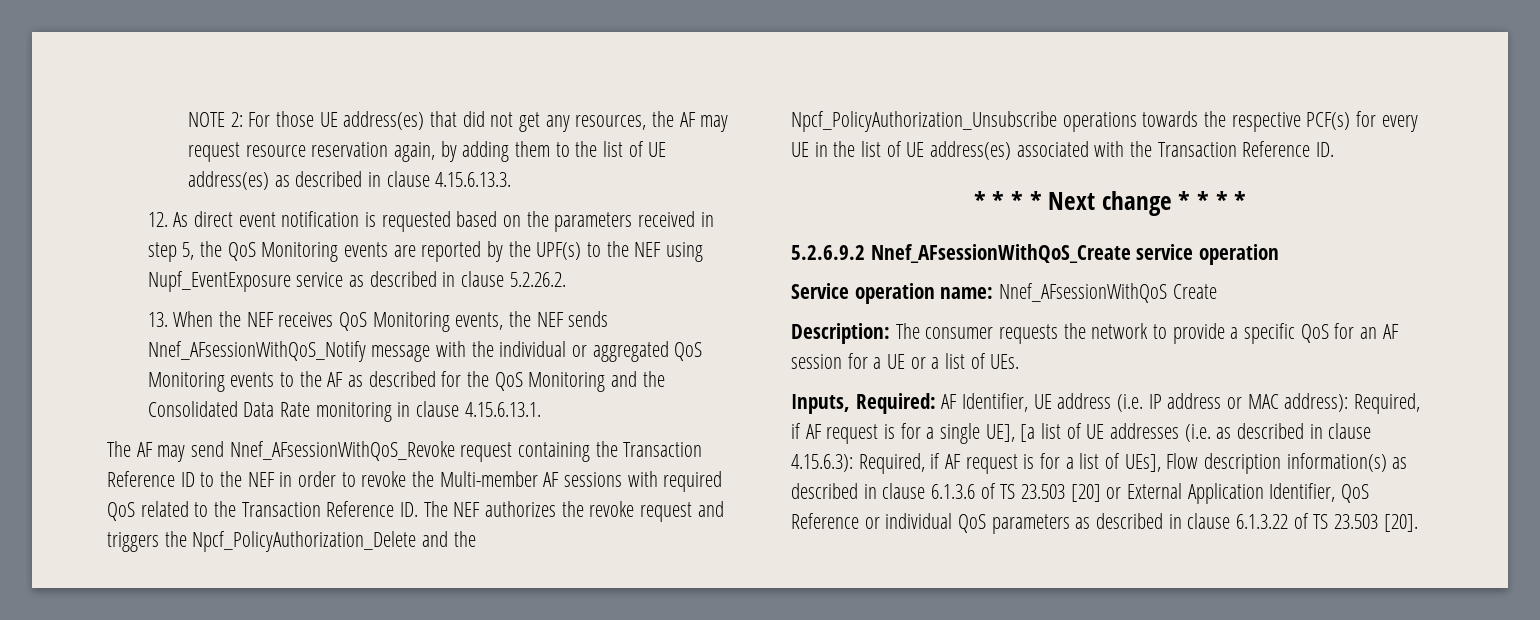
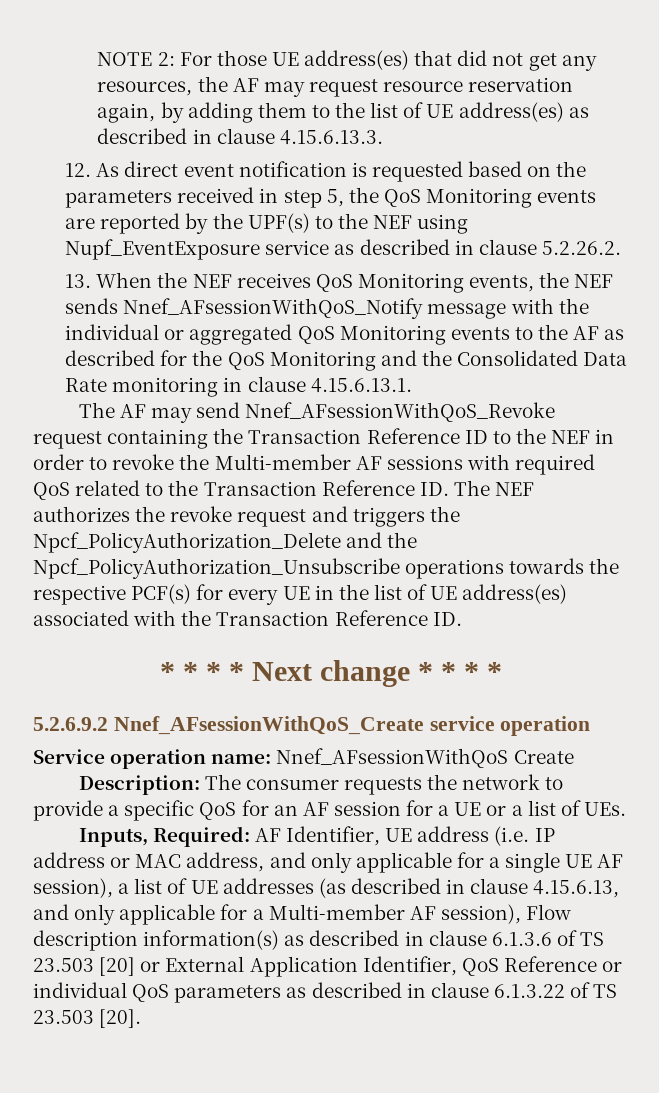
- Inputs, Required: AF Identifier, UE address (i.e. IP address or MAC address): Required, if AF request is for a single UE], [a list of UE addresses (i.e. as described in clause 4.15.6.3): Required, if AF request is for a list of UEs], Flow description information(s) as described in clause 6.1.3.6 of TS 23.503 [20] or External Application Identifier, QoS Reference or individual QoS parameters as described in clause 6.1.3.22 of TS 23.503 [20].
+ Inputs, Required: AF Identifier, UE address (i.e. IP address or MAC address, and only applicable for a single UE AF session), a list of UE addresses (as described in clause 4.15.6.13, and only applicable for a Multi-member AF session), Flow description information(s) as described in clause 6.1.3.6 of TS 23.503 [20] or External Application Identifier, QoS Reference or individual QoS parameters as described in clause 6.1.3.22 of TS 23.503 [20].

